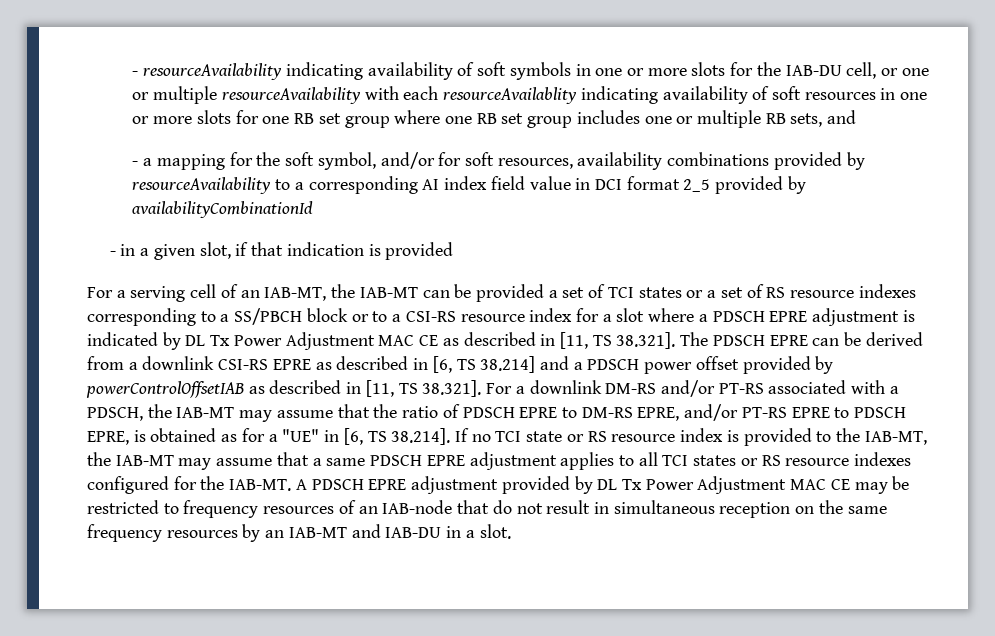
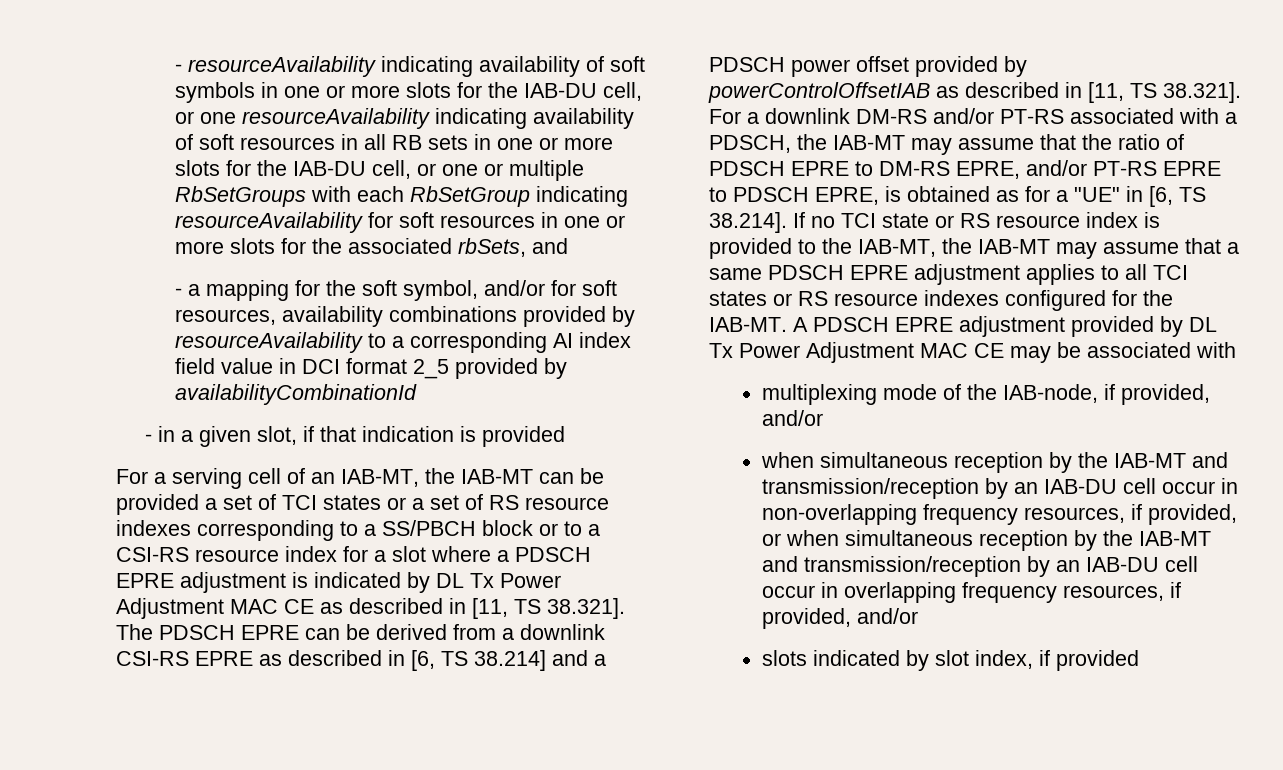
- - resourceAvailability indicating availability of soft symbols in one or more slots for the IAB-DU cell, or one or multiple resourceAvailability with each resourceAvailablity indicating availability of soft resources in one or more slots for one RB set group where one RB set group includes one or multiple RB sets, and
+ - resourceAvailability indicating availability of soft symbols in one or more slots for the IAB-DU cell, or one resourceAvailability indicating availability of soft resources in all RB sets in one or more slots for the IAB-DU cell, or one or multiple RbSetGroups with each RbSetGroup indicating resourceAvailability for soft resources in one or more slots for the associated rbSets, and
- A PDSCH EPRE adjustment provided by DL Tx Power Adjustment MAC CE may be restricted to frequency resources of an IAB-node that do not result in simultaneous reception on the same frequency resources by an IAB-MT and IAB-DU in a slot.
+ A PDSCH EPRE adjustment provided by DL Tx Power Adjustment MAC CE may be associated with
+ multiplexing mode of the IAB-node, if provided, and/or
+ when simultaneous reception by the IAB-MT and transmission/reception by an IAB-DU cell occur in non-overlapping frequency resources, if provided, or when simultaneous reception by the IAB-MT and transmission/reception by an IAB-DU cell occur in overlapping frequency resources, if provided, and/or
+ slots indicated by slot index, if provided

